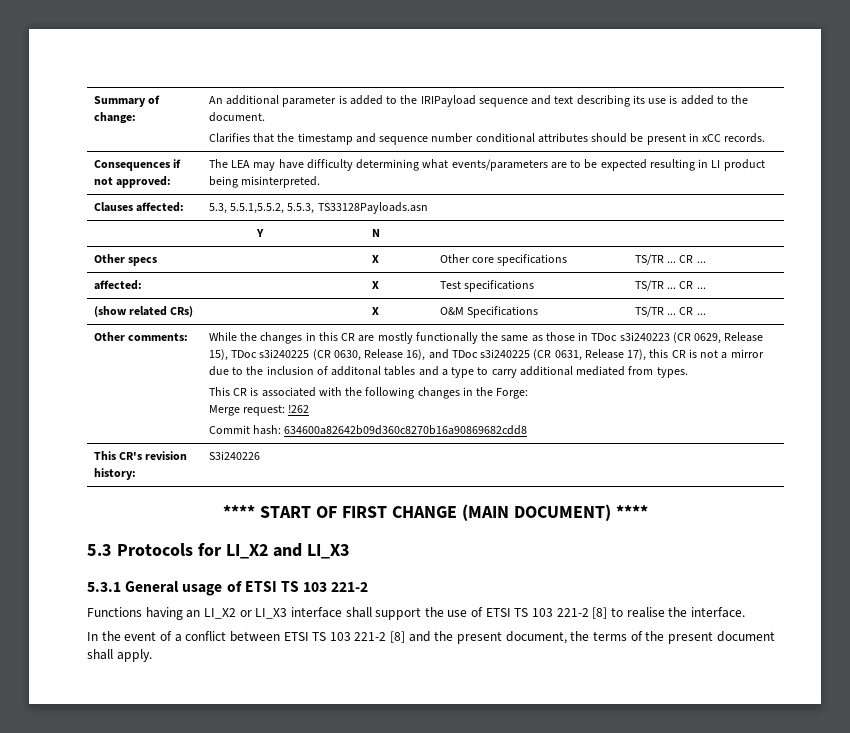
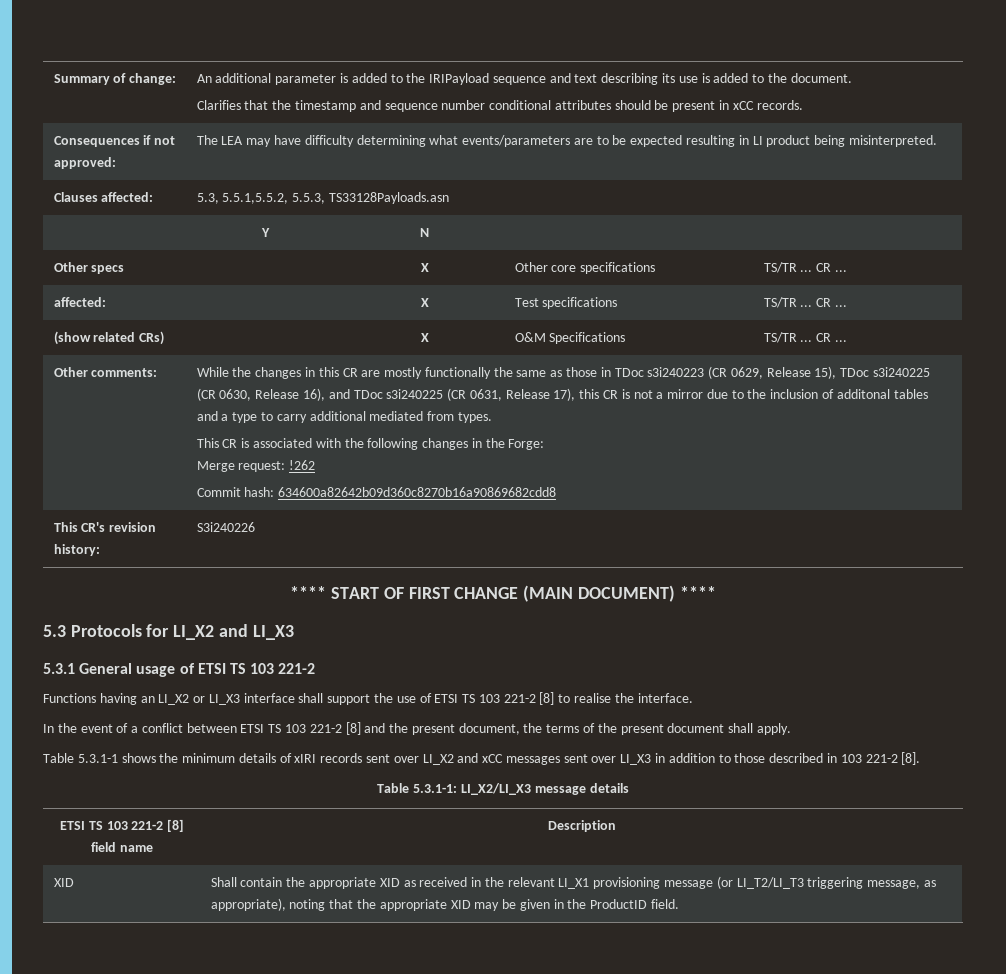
+ Table 5.3.1-1 shows the minimum details of xIRI records sent over LI_X2 and xCC messages sent over LI_X3 in addition to those described in 103 221-2 [8].
+ Table 5.3.1-1: LI_X2/LI_X3 message details
+ ETSI TS 103 221-2 [8] field name | Description
+ XID | Shall contain the appropriate XID as received in the relevant LI_X1 provisioning message (or LI_T2/LI_T3 triggering message, as appropriate), noting that the appropriate XID may be given in the ProductID field.

